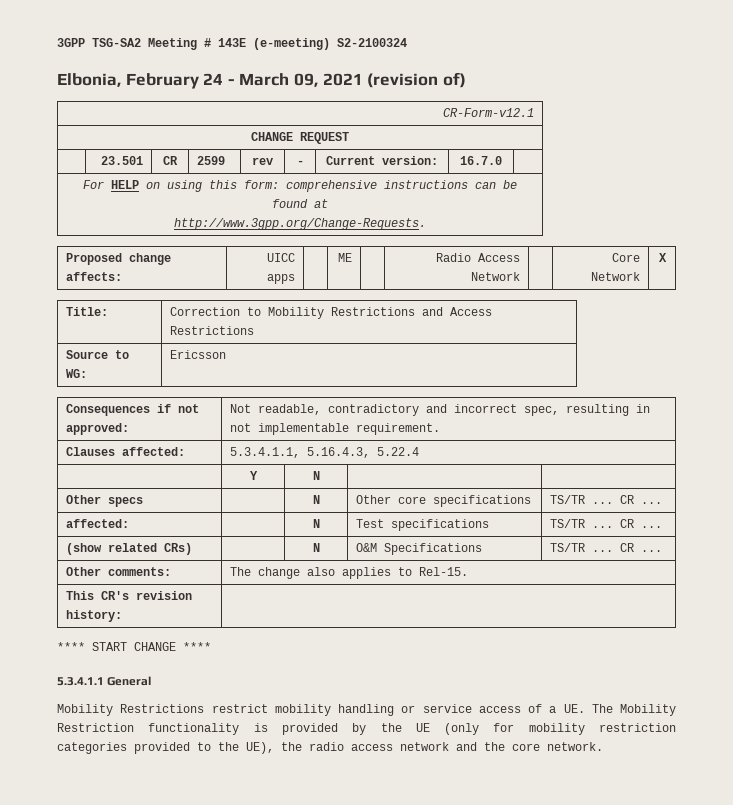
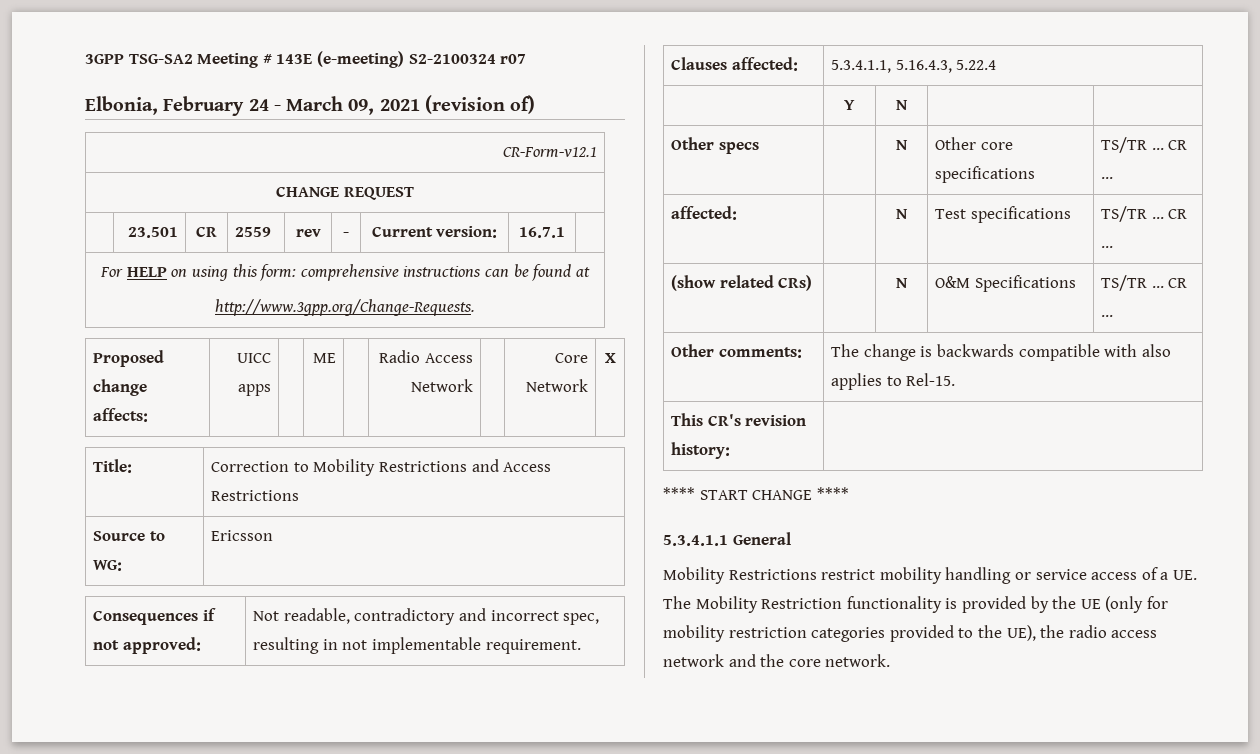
- 3GPP TSG-SA2 Meeting # 143E (e-meeting) S2-2100324
+ 3GPP TSG-SA2 Meeting # 143E (e-meeting) S2-2100324 r07
- | 23.501 | CR | 2599 | rev | - | Current version: | 16.7.0 |
+ | 23.501 | CR | 2559 | rev | - | Current version: | 16.7.1 |
- Other comments: | The change also applies to Rel-15.
+ Other comments: | The change is backwards compatible with also applies to Rel-15.

